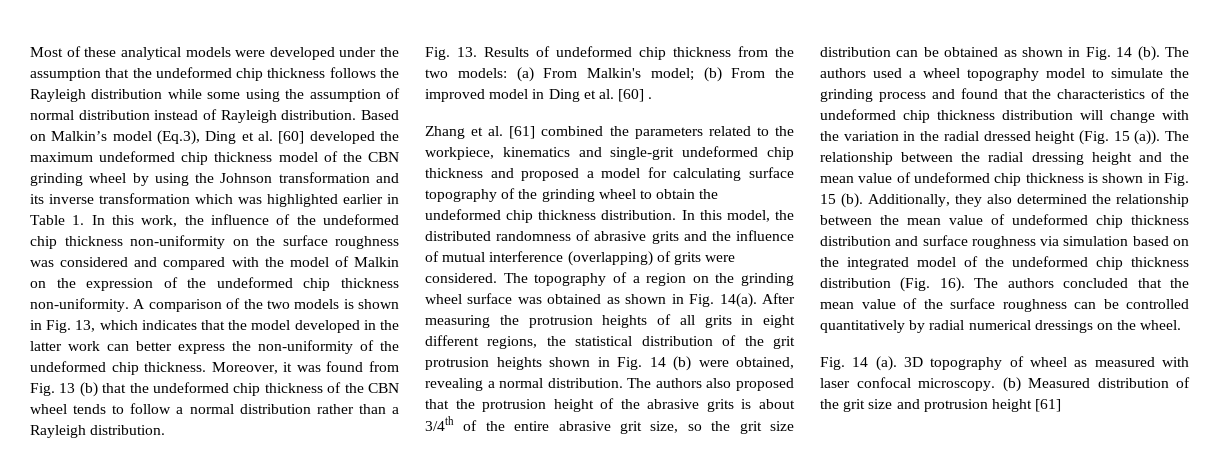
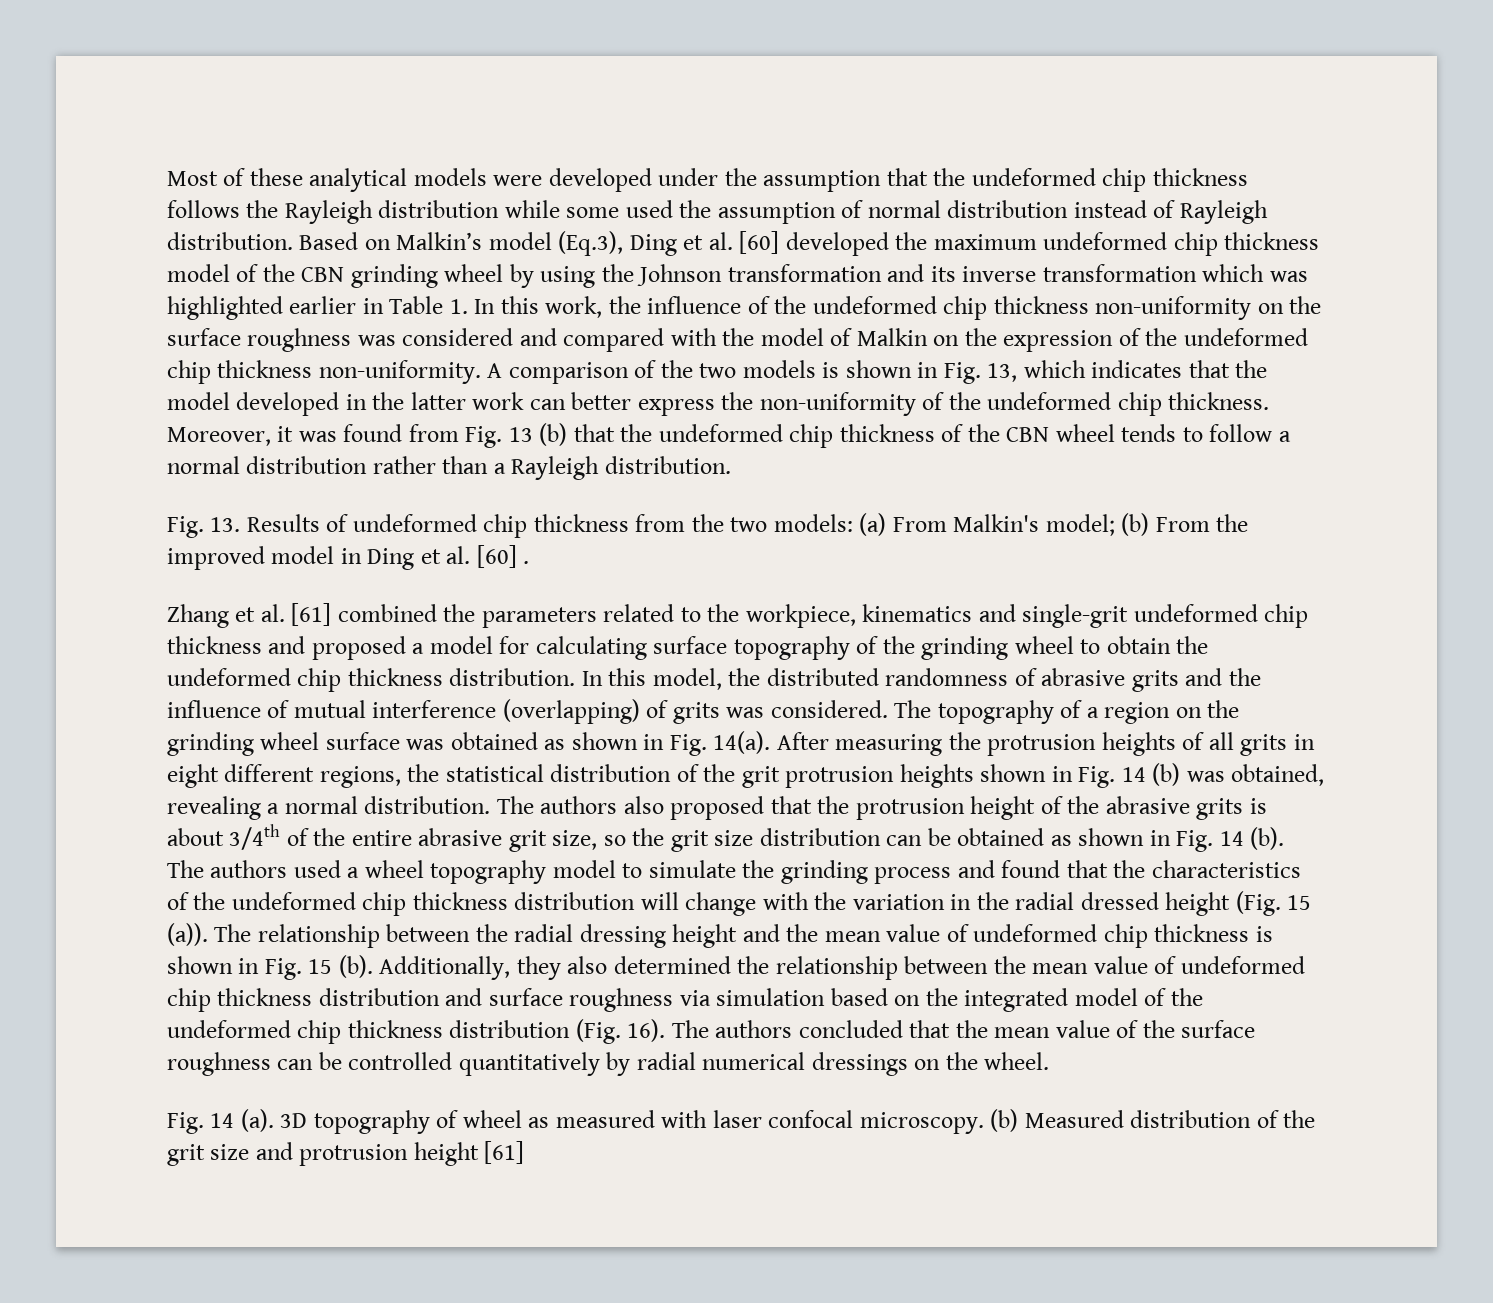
- Most of these analytical models were developed under the assumption that the undeformed chip thickness follows the Rayleigh distribution while some using the assumption of normal distribution instead of Rayleigh distribution.
+ Most of these analytical models were developed under the assumption that the undeformed chip thickness follows the Rayleigh distribution while some used the assumption of normal distribution instead of Rayleigh distribution.
- In this model, the distributed randomness of abrasive grits and the influence of mutual interference (overlapping) of grits were considered.
+ In this model, the distributed randomness of abrasive grits and the influence of mutual interference (overlapping) of grits was considered.
- After measuring the protrusion heights of all grits in eight different regions, the statistical distribution of the grit protrusion heights shown in Fig. 14 (b) were obtained, revealing a normal distribution.
+ After measuring the protrusion heights of all grits in eight different regions, the statistical distribution of the grit protrusion heights shown in Fig. 14 (b) was obtained, revealing a normal distribution.

